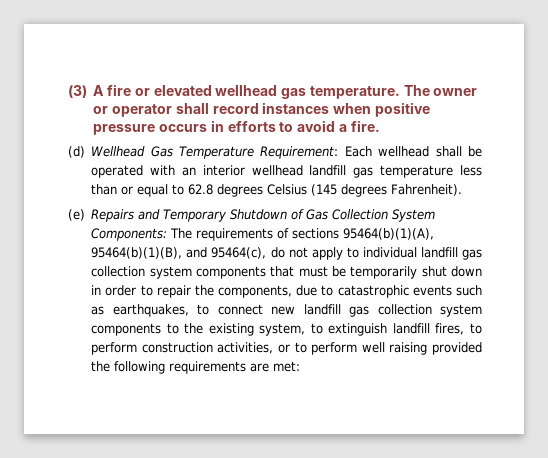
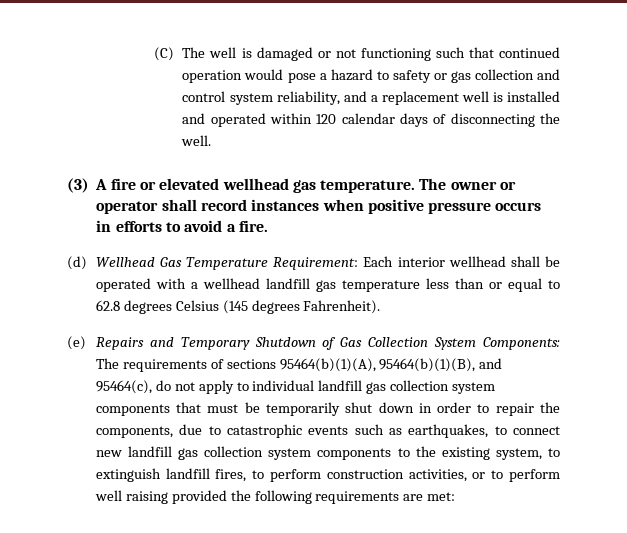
+ (C) The well is damaged or not functioning such that continued operation would pose a hazard to safety or gas collection and control system reliability, and a replacement well is installed and operated within 120 calendar days of disconnecting the well.
- (d) Wellhead Gas Temperature Requirement: Each wellhead shall be operated with an interior wellhead landfill gas temperature less than or equal to 62.8 degrees Celsius (145 degrees Fahrenheit).
+ (d) Wellhead Gas Temperature Requirement: Each interior wellhead shall be operated with a wellhead landfill gas temperature less than or equal to 62.8 degrees Celsius (145 degrees Fahrenheit).

